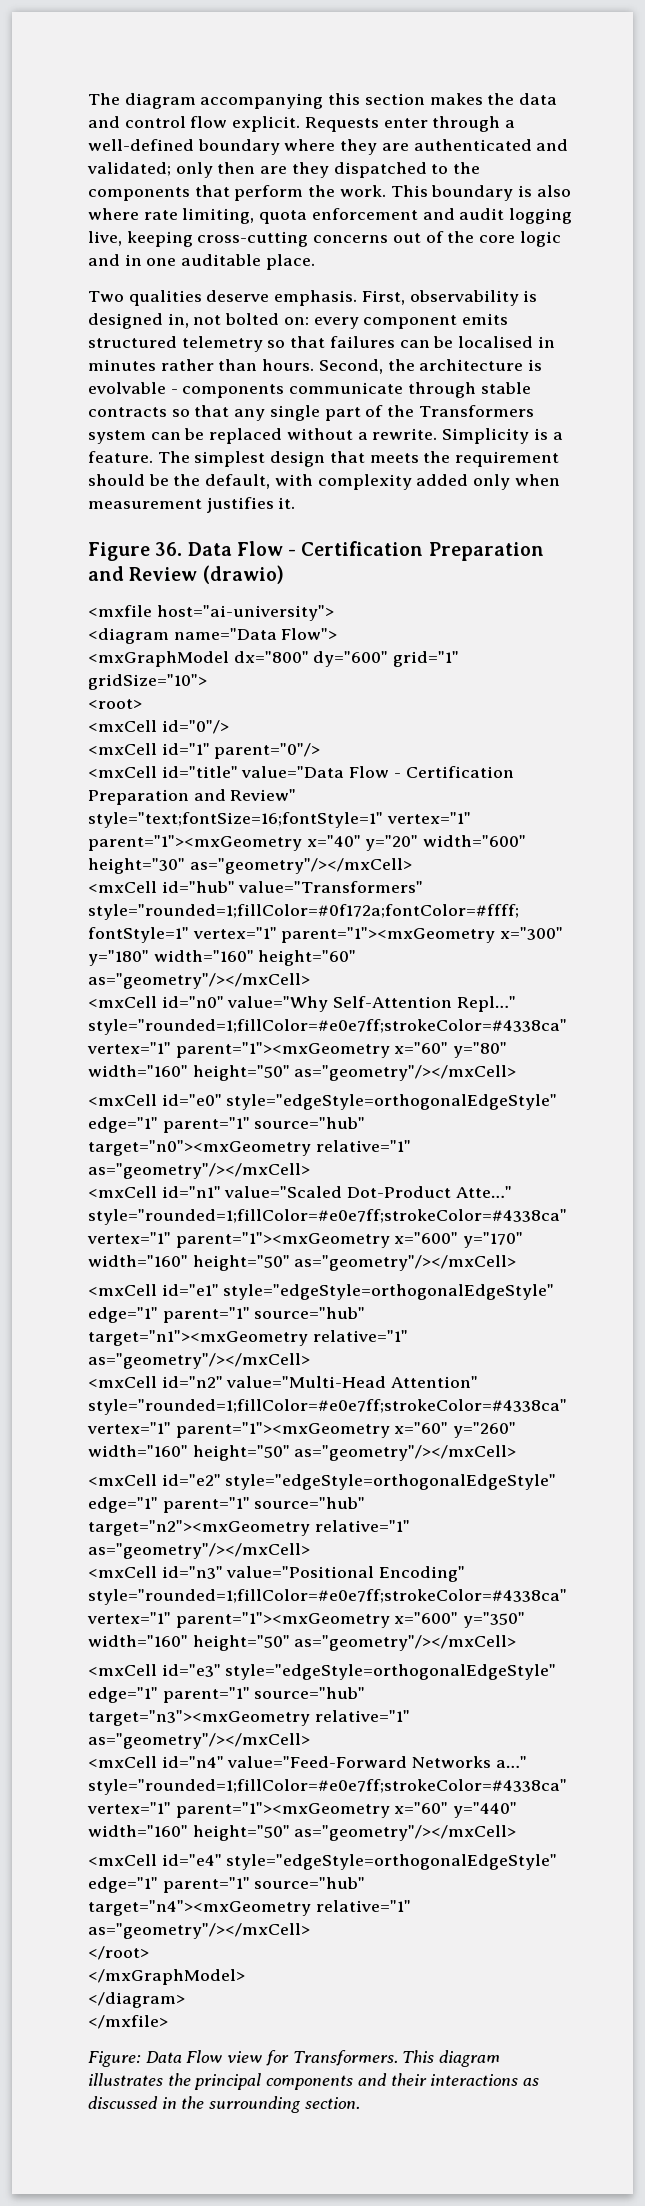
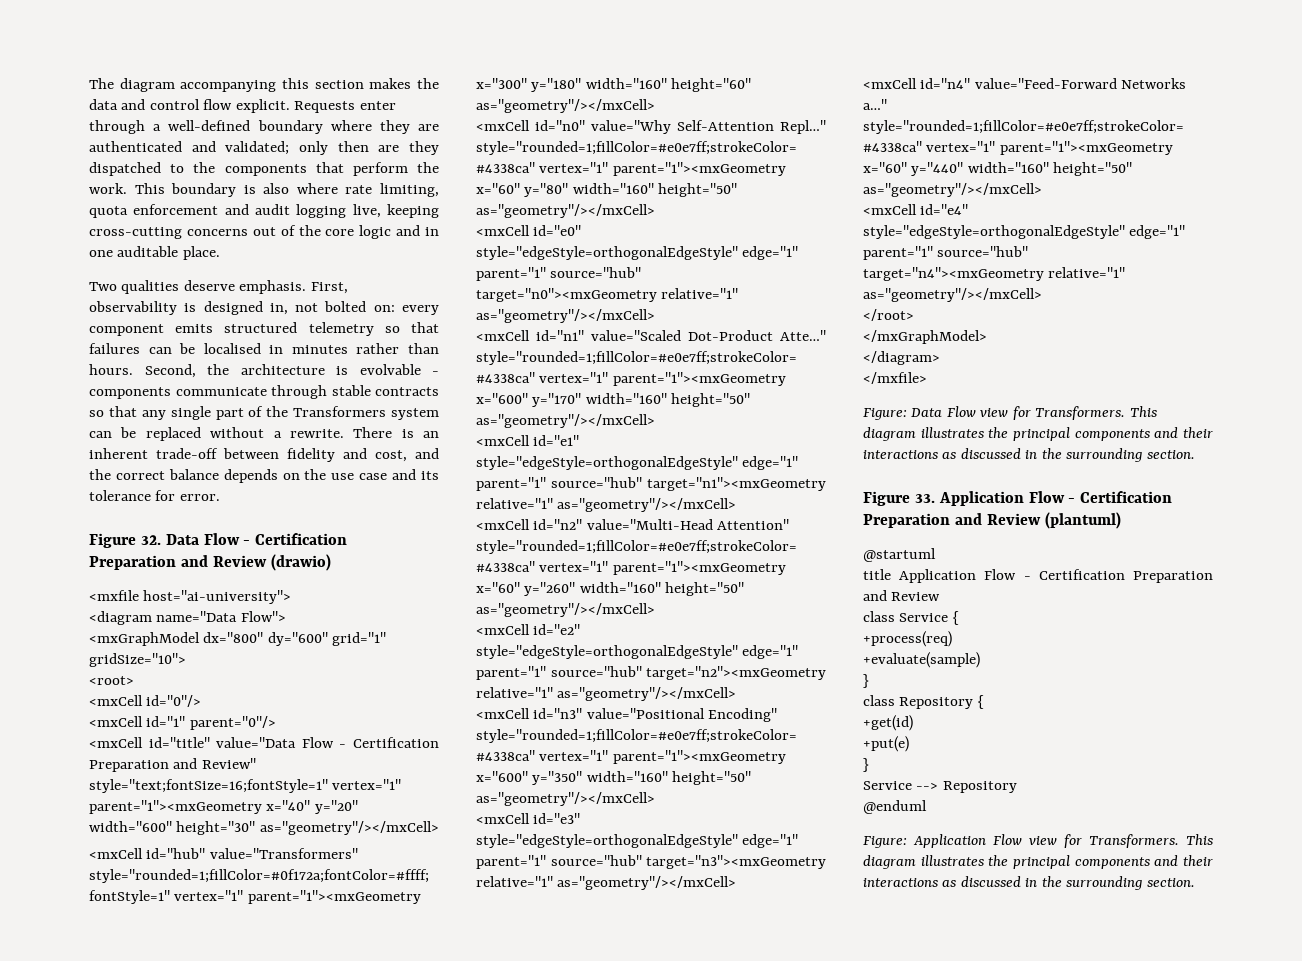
- Simplicity is a feature. The simplest design that meets the requirement should be the default, with complexity added only when measurement justifies it.
- Figure 36. Data Flow - Certification Preparation and Review (drawio)
+ There is an inherent trade-off between fidelity and cost, and the correct balance depends on the use case and its tolerance for error.
+ Figure 32. Data Flow - Certification Preparation and Review (drawio)
+ Figure 33. Application Flow - Certification Preparation and Review (plantuml)
+ @startuml
+ title Application Flow - Certification Preparation and Review
+ class Service {
+ +process(req)
+ +evaluate(sample)
+ }
+ class Repository {
+ +get(id)
+ +put(e)
+ }
+ Service --> Repository
+ @enduml
+ Figure: Application Flow view for Transformers. This diagram illustrates the principal components and their interactions as discussed in the surrounding section.

